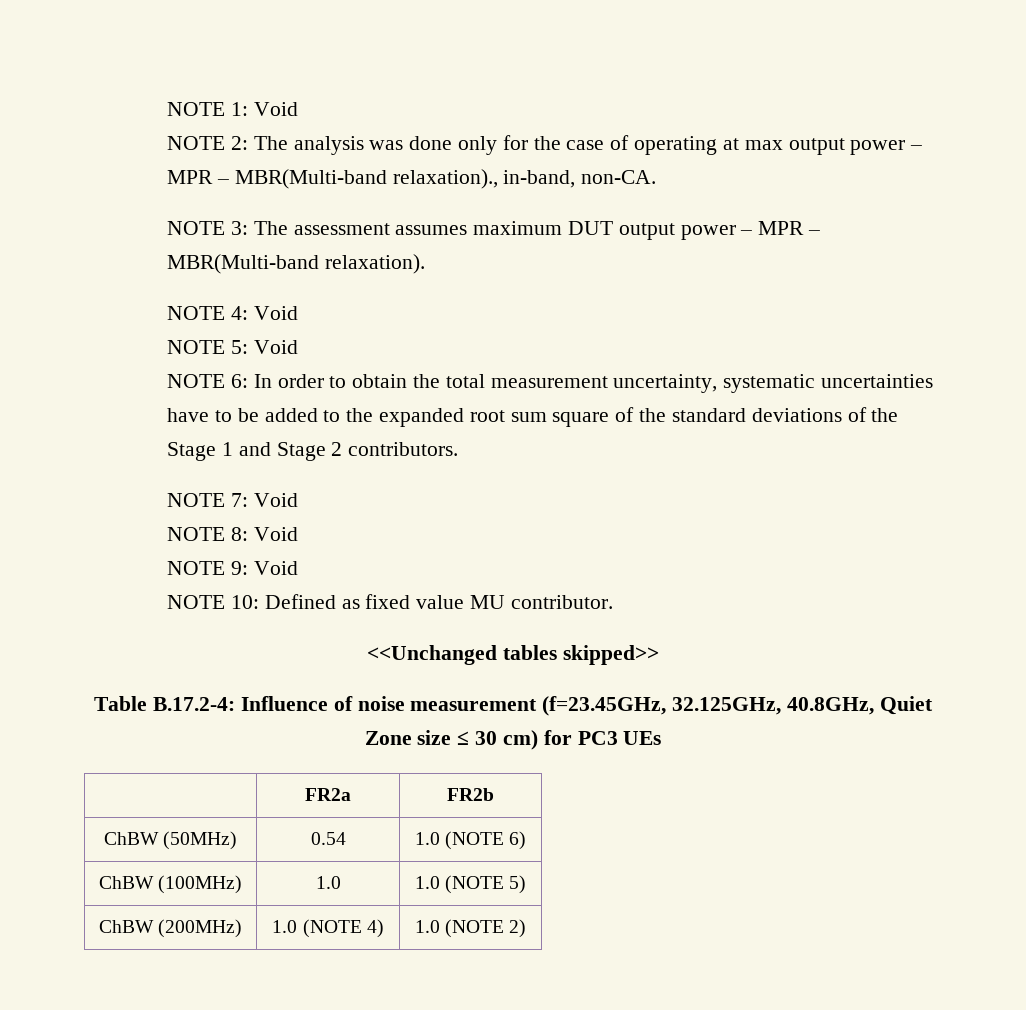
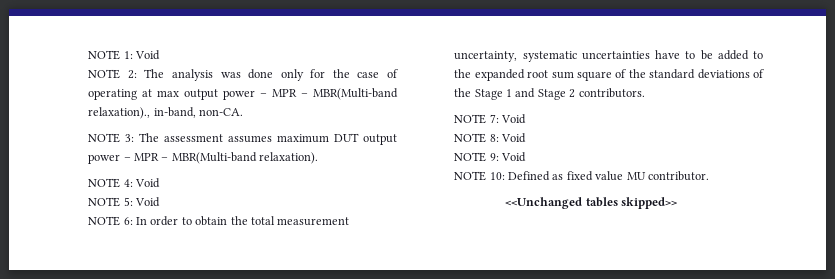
- Table B.17.2-4: Influence of noise measurement (f=23.45GHz, 32.125GHz, 40.8GHz, Quiet Zone size ≤ 30 cm) for PC3 UEs
- | FR2a | FR2b
- ChBW (50MHz) | 0.54 | 1.0 (NOTE 6)
- ChBW (100MHz) | 1.0 | 1.0 (NOTE 5)
- ChBW (200MHz) | 1.0 (NOTE 4) | 1.0 (NOTE 2)

